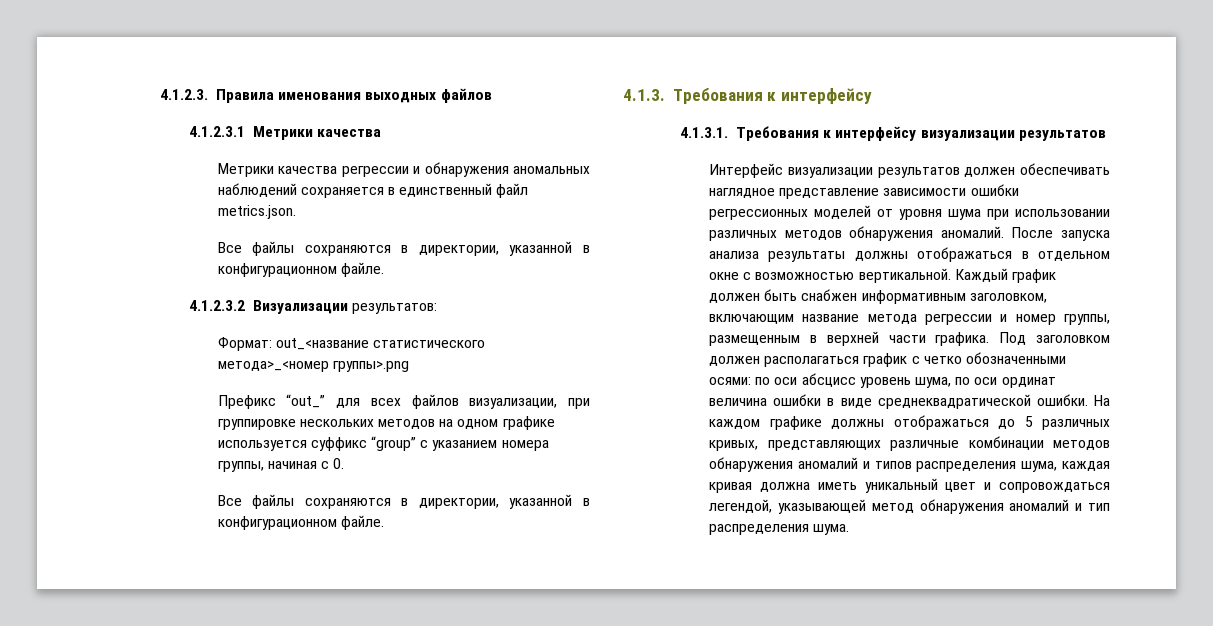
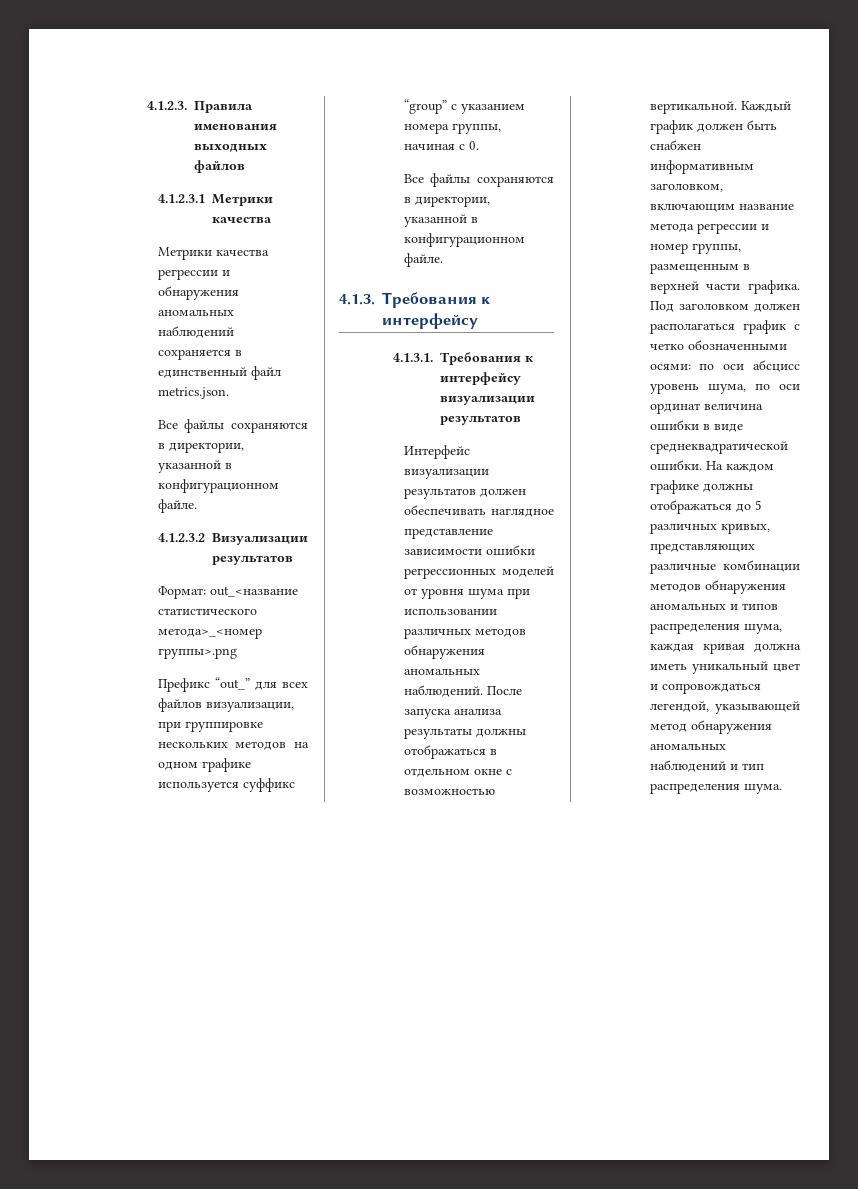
- 4.1.2.3.2 Визуализации результатов:
+ 4.1.2.3.2 Визуализации результатов
- Интерфейс визуализации результатов должен обеспечивать наглядное представление зависимости ошибки регрессионных моделей от уровня шума при использовании различных методов обнаружения аномалий.
+ Интерфейс визуализации результатов должен обеспечивать наглядное представление зависимости ошибки регрессионных моделей от уровня шума при использовании различных методов обнаружения аномальных наблюдений.
- На каждом графике должны отображаться до 5 различных кривых, представляющих различные комбинации методов обнаружения аномалий и типов распределения шума, каждая кривая должна иметь уникальный цвет и сопровождаться легендой, указывающей метод обнаружения аномалий и тип распределения шума.
+ На каждом графике должны отображаться до 5 различных кривых, представляющих различные комбинации методов обнаружения аномальных и типов распределения шума, каждая кривая должна иметь уникальный цвет и сопровождаться легендой, указывающей метод обнаружения аномальных наблюдений и тип распределения шума.

